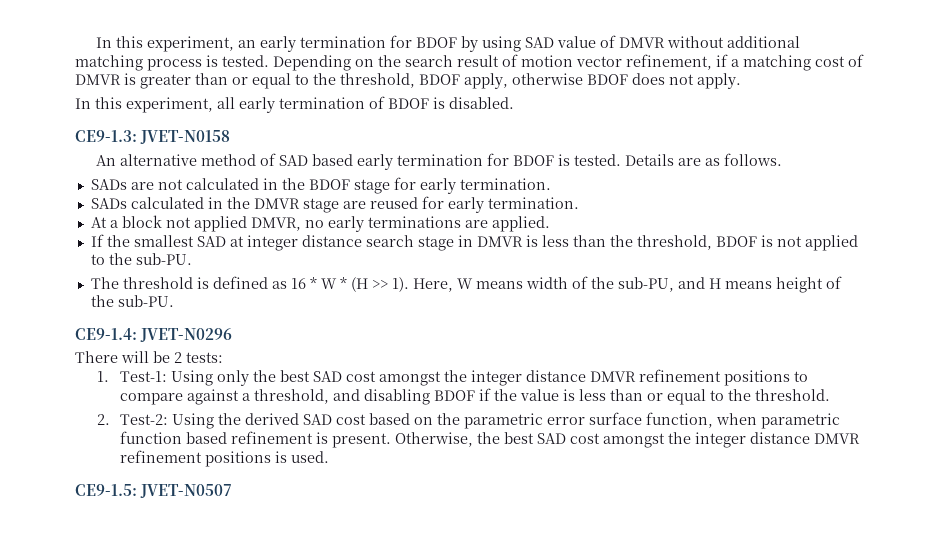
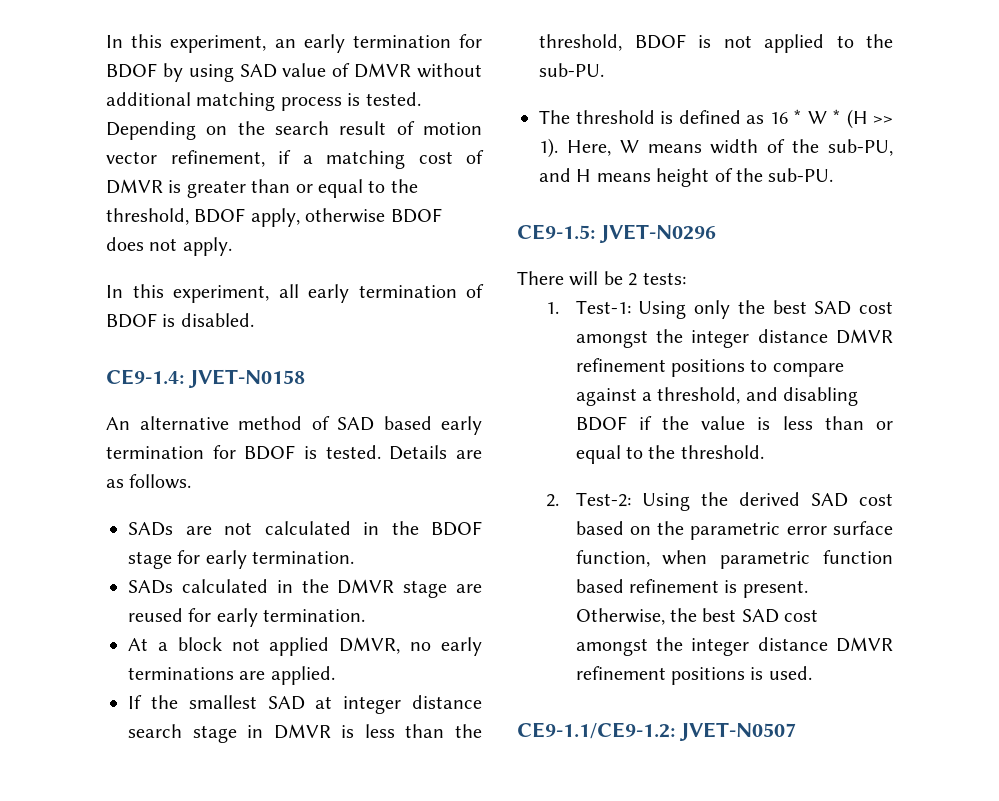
- CE9-1.3: JVET-N0158
+ CE9-1.4: JVET-N0158
- CE9-1.4: JVET-N0296
+ CE9-1.5: JVET-N0296
- CE9-1.5: JVET-N0507
+ CE9-1.1/CE9-1.2: JVET-N0507

